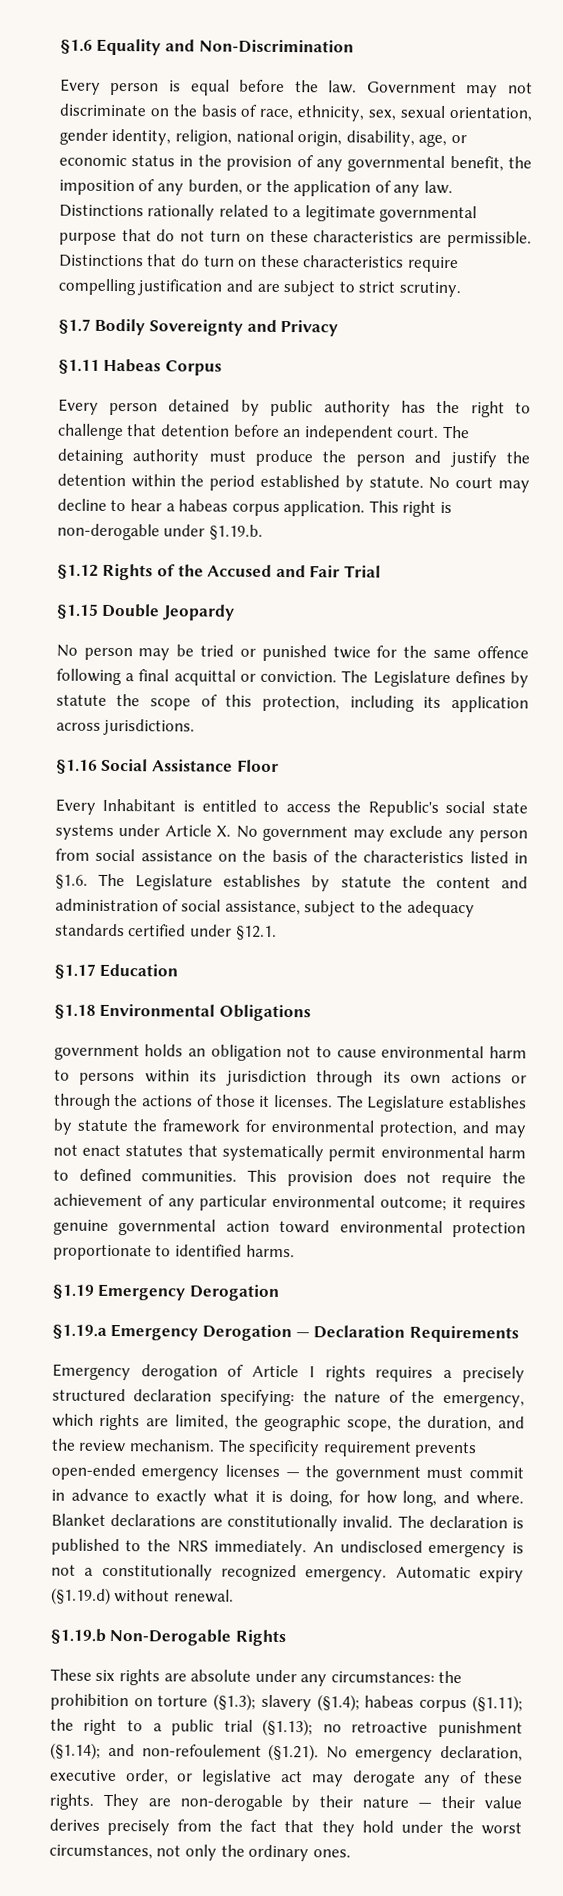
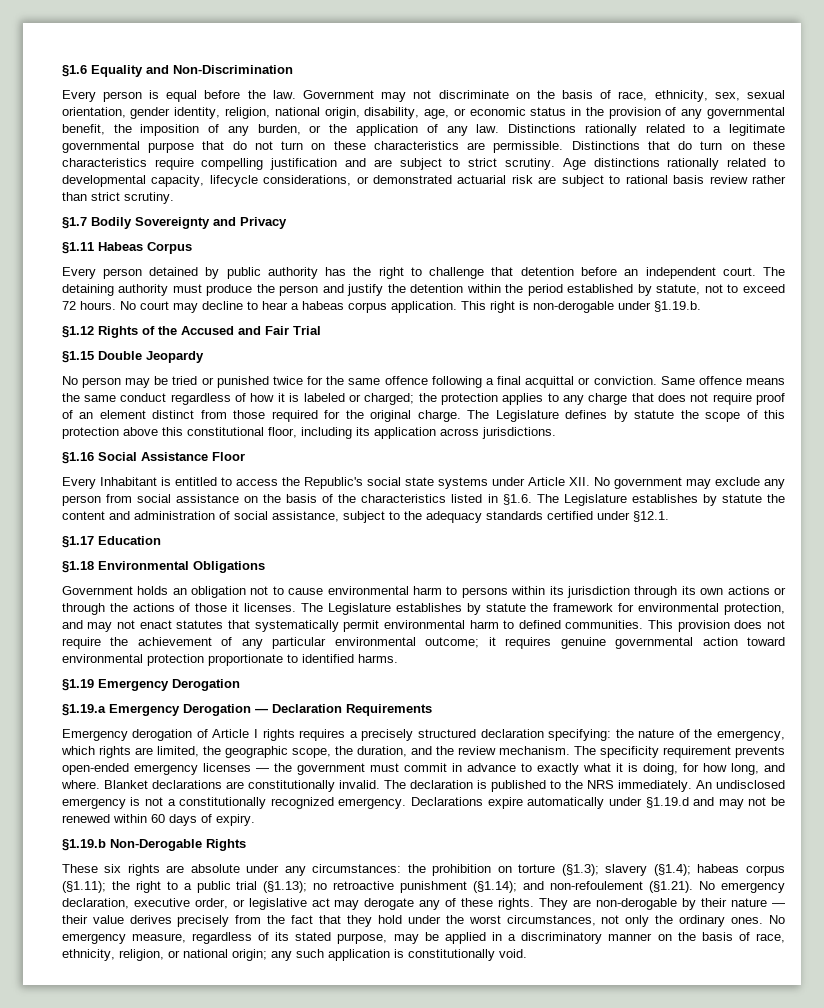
+ Age distinctions rationally related to developmental capacity, lifecycle considerations, or demonstrated actuarial risk are subject to rational basis review rather than strict scrutiny.
- The detaining authority must produce the person and justify the detention within the period established by statute.
+ The detaining authority must produce the person and justify the detention within the period established by statute, not to exceed 72 hours.
+ Same offence means the same conduct regardless of how it is labeled or charged; the protection applies to any charge that does not require proof of an element distinct from those required for the original charge.
- The Legislature defines by statute the scope of this protection, including its application across jurisdictions.
+ The Legislature defines by statute the scope of this protection above this constitutional floor, including its application across jurisdictions.
- Every Inhabitant is entitled to access the Republic's social state systems under Article X. No government may exclude any person from social assistance on the basis of the characteristics listed in §1.6. The Legislature establishes by statute the content and administration of social assistance, subject to the adequacy standards certified under §12.1.
+ Every Inhabitant is entitled to access the Republic's social state systems under Article XII. No government may exclude any person from social assistance on the basis of the characteristics listed in §1.6. The Legislature establishes by statute the content and administration of social assistance, subject to the adequacy standards certified under §12.1.
- government holds an obligation not to cause environmental harm to persons within its jurisdiction through its own actions or through the actions of those it licenses.
+ Government holds an obligation not to cause environmental harm to persons within its jurisdiction through its own actions or through the actions of those it licenses.
- Automatic expiry (§1.19.d) without renewal.
+ Declarations expire automatically under §1.19.d and may not be renewed within 60 days of expiry.
+ No emergency measure, regardless of its stated purpose, may be applied in a discriminatory manner on the basis of race, ethnicity, religion, or national origin; any such application is constitutionally void.

